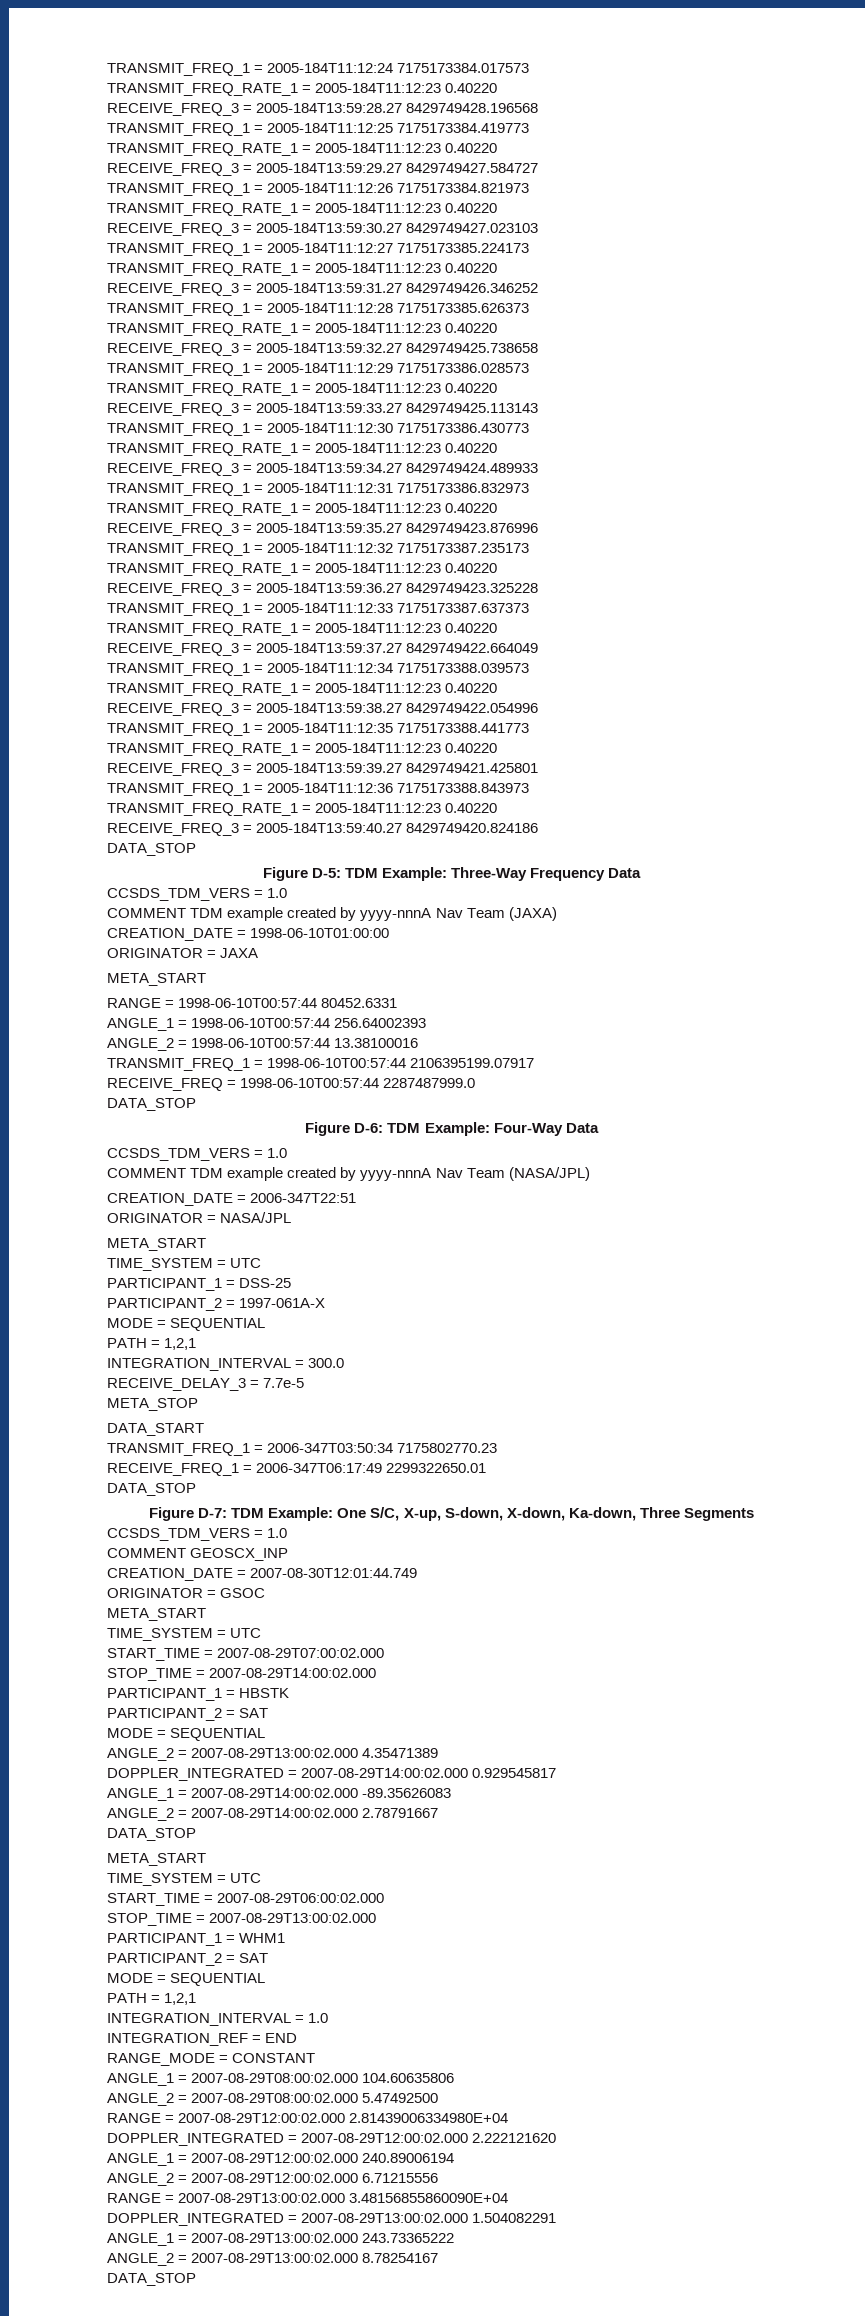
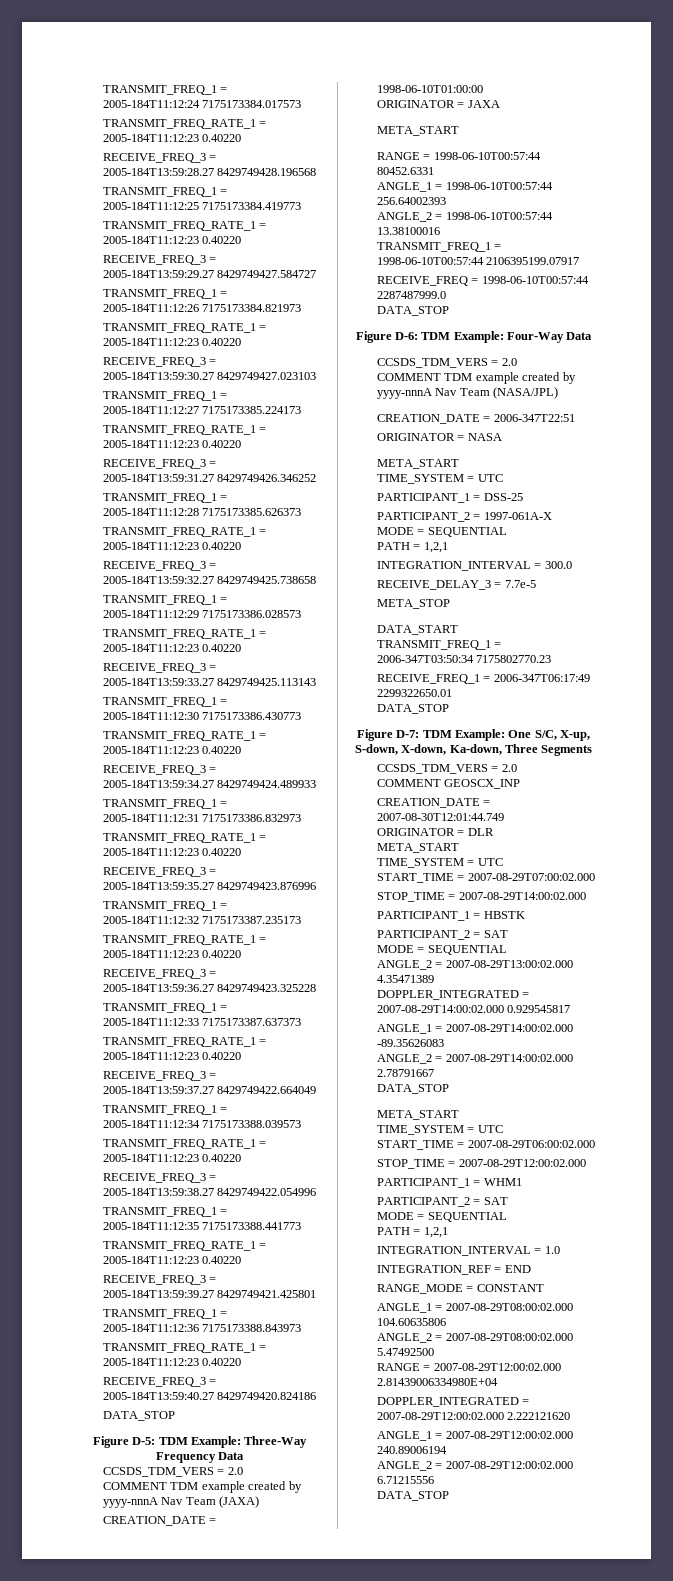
  Figure D-5: TDM Example: Three-Way Frequency Data
- CCSDS_TDM_VERS = 1.0
+ CCSDS_TDM_VERS = 2.0
  Figure D-6: TDM Example: Four-Way Data
- CCSDS_TDM_VERS = 1.0
+ CCSDS_TDM_VERS = 2.0
- ORIGINATOR = NASA/JPL
+ ORIGINATOR = NASA
  Figure D-7: TDM Example: One S/C, X-up, S-down, X-down, Ka-down, Three Segments
- CCSDS_TDM_VERS = 1.0
+ CCSDS_TDM_VERS = 2.0
- ORIGINATOR = GSOC
+ ORIGINATOR = DLR
- STOP_TIME = 2007-08-29T13:00:02.000
+ STOP_TIME = 2007-08-29T12:00:02.000
- RANGE = 2007-08-29T13:00:02.000 3.48156855860090E+04
- DOPPLER_INTEGRATED = 2007-08-29T13:00:02.000 1.504082291
- ANGLE_1 = 2007-08-29T13:00:02.000 243.73365222
- ANGLE_2 = 2007-08-29T13:00:02.000 8.78254167

